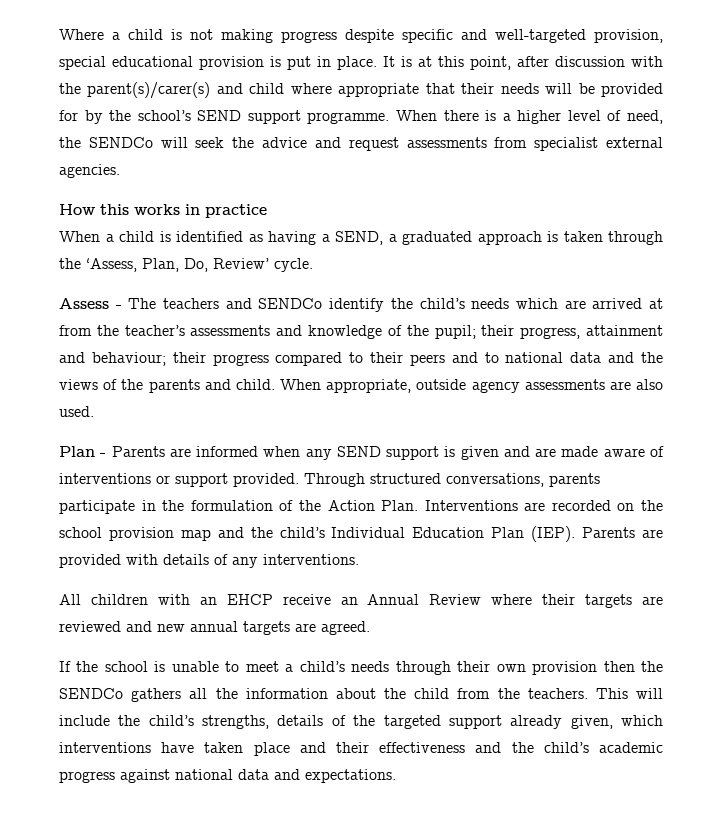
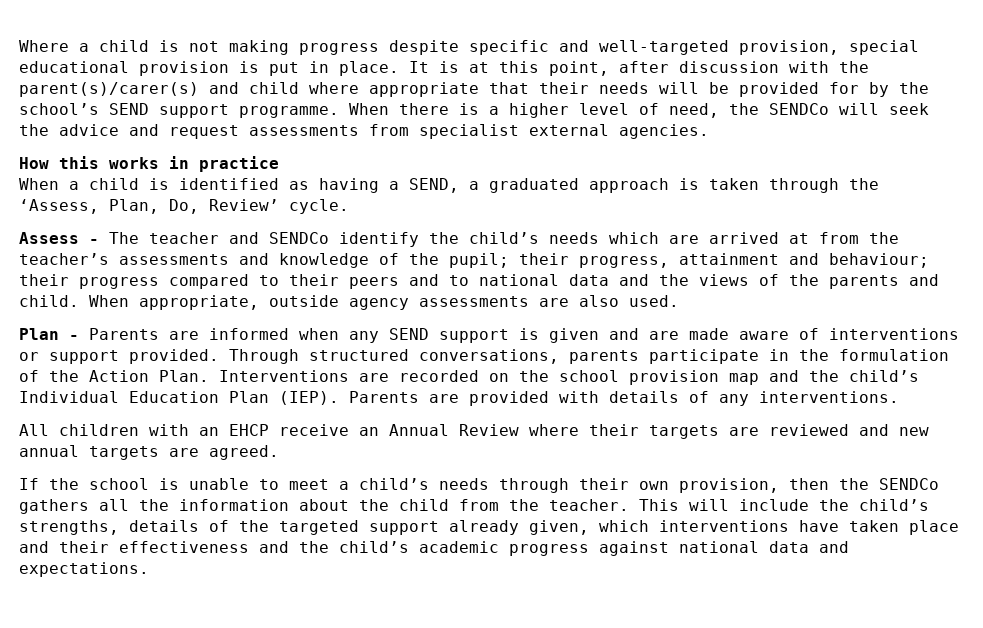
- Assess - The teachers and SENDCo identify the child’s needs which are arrived at from the teacher’s assessments and knowledge of the pupil; their progress, attainment and behaviour; their progress compared to their peers and to national data and the views of the parents and child.
+ Assess - The teacher and SENDCo identify the child’s needs which are arrived at from the teacher’s assessments and knowledge of the pupil; their progress, attainment and behaviour; their progress compared to their peers and to national data and the views of the parents and child.
- If the school is unable to meet a child’s needs through their own provision then the SENDCo gathers all the information about the child from the teachers.
+ If the school is unable to meet a child’s needs through their own provision, then the SENDCo gathers all the information about the child from the teacher.

